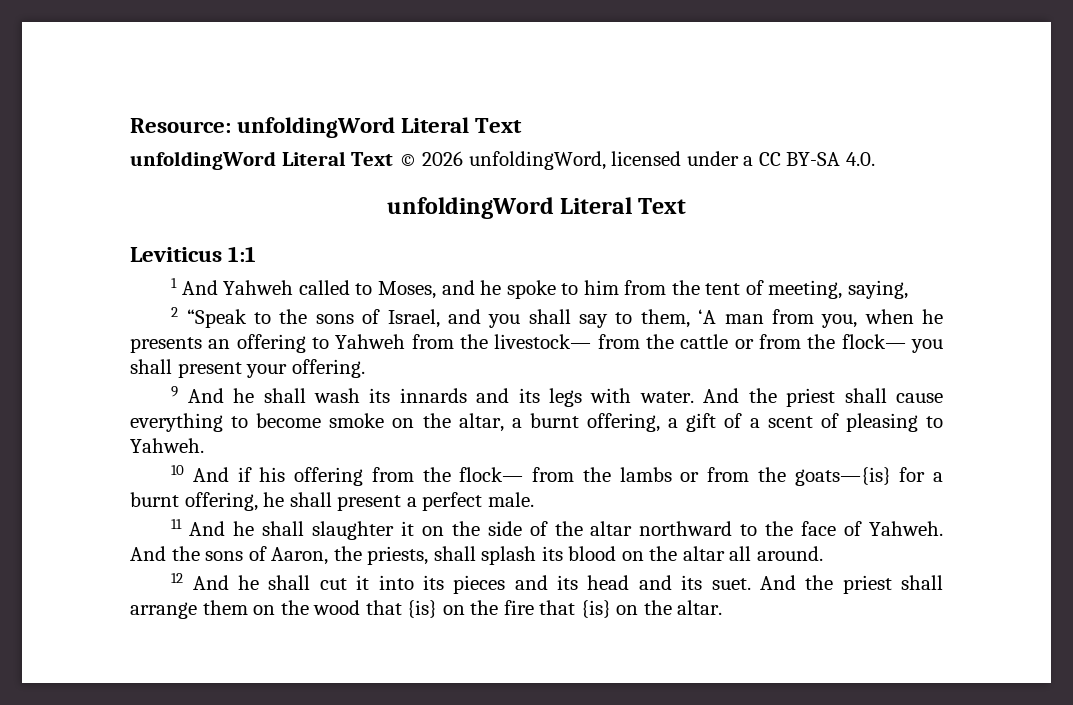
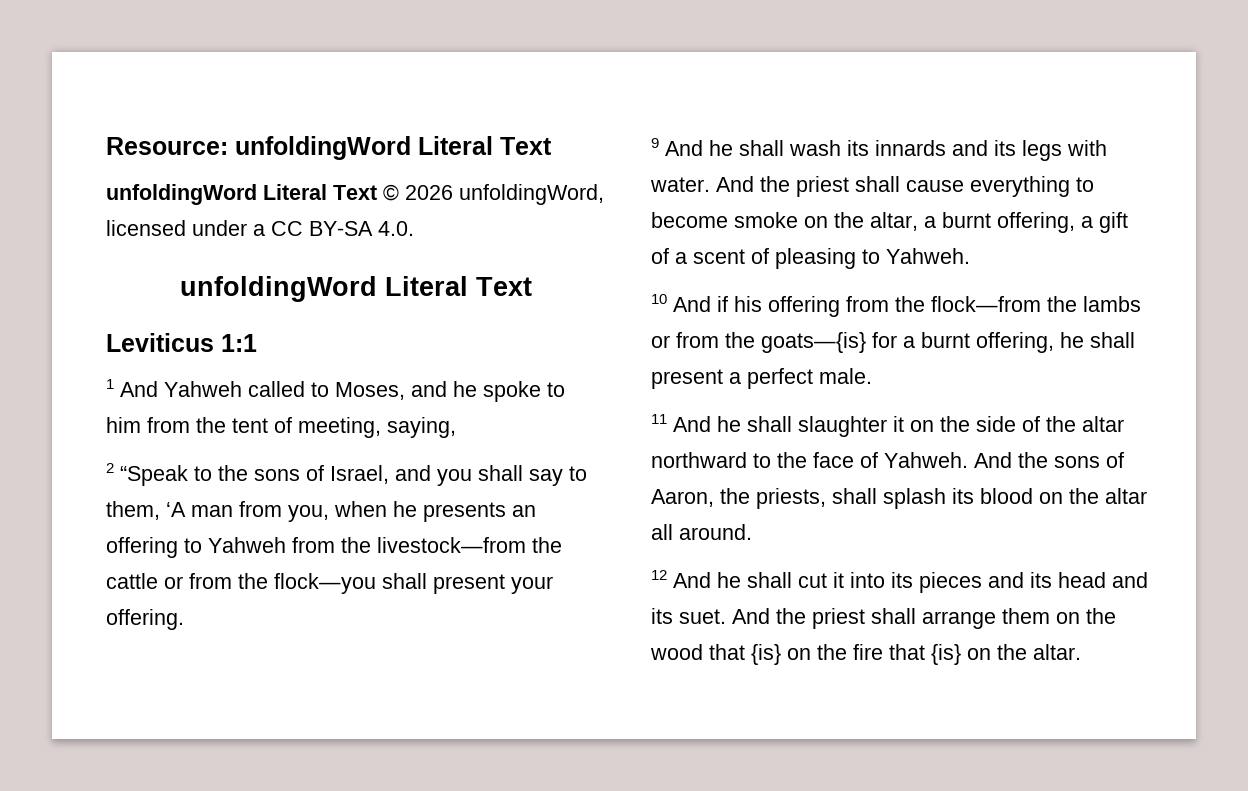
- 2 “Speak to the sons of Israel, and you shall say to them, ‘A man from you, when he presents an offering to Yahweh from the livestock— from the cattle or from the flock— you shall present your offering.
+ 2 “Speak to the sons of Israel, and you shall say to them, ‘A man from you, when he presents an offering to Yahweh from the livestock—from the cattle or from the flock—you shall present your offering.
- 10 And if his offering from the flock— from the lambs or from the goats—{is} for a burnt offering, he shall present a perfect male.
+ 10 And if his offering from the flock—from the lambs or from the goats—{is} for a burnt offering, he shall present a perfect male.

